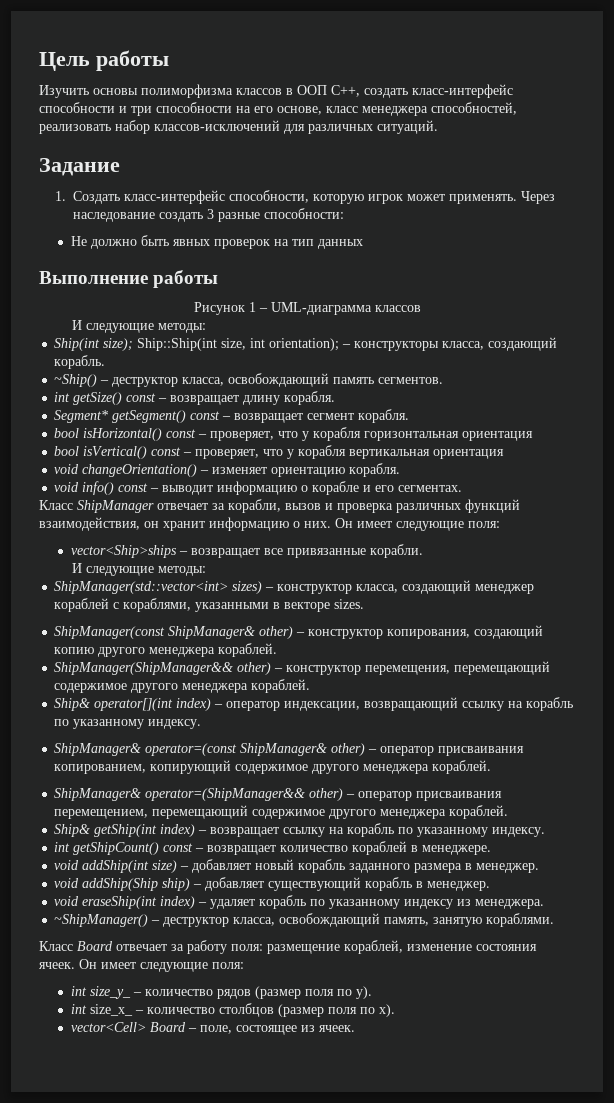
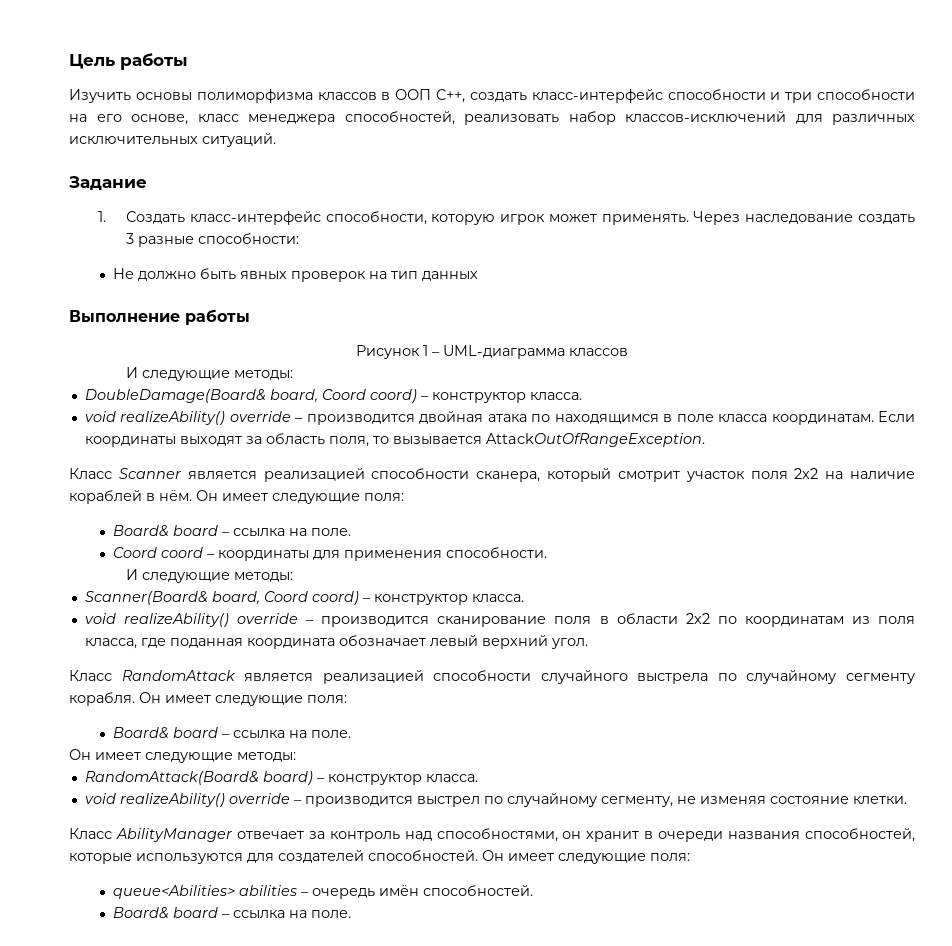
- Изучить основы полиморфизма классов в ООП C++, создать класс-интерфейс способности и три способности на его основе, класс менеджера способностей, реализовать набор классов-исключений для различных ситуаций.
+ Изучить основы полиморфизма классов в ООП C++, создать класс-интерфейс способности и три способности на его основе, класс менеджера способностей, реализовать набор классов-исключений для различных исключительных ситуаций.
- Ship(int size); Ship::Ship(int size, int orientation); – конструкторы класса, создающий корабль.
- ~Ship() – деструктор класса, освобождающий память сегментов.
- int getSize() const – возвращает длину корабля.
- Segment* getSegment() const – возвращает сегмент корабля.
- bool isHorizontal() const – проверяет, что у корабля горизонтальная ориентация
- bool isVertical() const – проверяет, что у корабля вертикальная ориентация
- void changeOrientation() – изменяет ориентацию корабля.
- void info() const – выводит информацию о корабле и его сегментах.
- Класс ShipManager отвечает за корабли, вызов и проверка различных функций взаимодействия, он хранит информацию о них. Он имеет следующие поля:
- vector<Ship>ships – возвращает все привязанные корабли.
+ DoubleDamage(Board& board, Coord coord) – конструктор класса.
+ void realizeAbility() override – производится двойная атака по находящимся в поле класса координатам. Если координаты выходят за область поля, то вызывается AttackOutOfRangeException.
+ Класс Scanner является реализацией способности сканера, который смотрит участок поля 2x2 на наличие кораблей в нём. Он имеет следующие поля:
+ Board& board – ссылка на поле.
+ Coord coord – координаты для применения способности.
  И следующие методы:
- ShipManager(std::vector<int> sizes) – конструктор класса, создающий менеджер кораблей с кораблями, указанными в векторе sizes.
- ShipManager(const ShipManager& other) – конструктор копирования, создающий копию другого менеджера кораблей.
- ShipManager(ShipManager&& other) – конструктор перемещения, перемещающий содержимое другого менеджера кораблей.
- Ship& operator[](int index) – оператор индексации, возвращающий ссылку на корабль по указанному индексу.
- ShipManager& operator=(const ShipManager& other) – оператор присваивания копированием, копирующий содержимое другого менеджера кораблей.
- ShipManager& operator=(ShipManager&& other) – оператор присваивания перемещением, перемещающий содержимое другого менеджера кораблей.
- Ship& getShip(int index) – возвращает ссылку на корабль по указанному индексу.
- int getShipCount() const – возвращает количество кораблей в менеджере.
- void addShip(int size) – добавляет новый корабль заданного размера в менеджер.
- void addShip(Ship ship) – добавляет существующий корабль в менеджер.
- void eraseShip(int index) – удаляет корабль по указанному индексу из менеджера.
- ~ShipManager() – деструктор класса, освобождающий память, занятую кораблями.
- Класс Board отвечает за работу поля: размещение кораблей, изменение состояния ячеек. Он имеет следующие поля:
- int size_y_ – количество рядов (размер поля по y).
- int size_x_ – количество столбцов (размер поля по x).
- vector<Cell> Board – поле, состоящее из ячеек.
+ Scanner(Board& board, Coord coord) – конструктор класса.
+ void realizeAbility() override – производится сканирование поля в области 2x2 по координатам из поля класса, где поданная координата обозначает левый верхний угол.
+ Класс RandomAttack является реализацией способности случайного выстрела по случайному сегменту корабля. Он имеет следующие поля:
+ Board& board – ссылка на поле.
+ Он имеет следующие методы:
+ RandomAttack(Board& board) – конструктор класса.
+ void realizeAbility() override – производится выстрел по случайному сегменту, не изменяя состояние клетки.
+ Класс AbilityManager отвечает за контроль над способностями, он хранит в очереди названия способностей, которые используются для создателей способностей. Он имеет следующие поля:
+ queue<Abilities> abilities – очередь имён способностей.
+ Board& board – ссылка на поле.

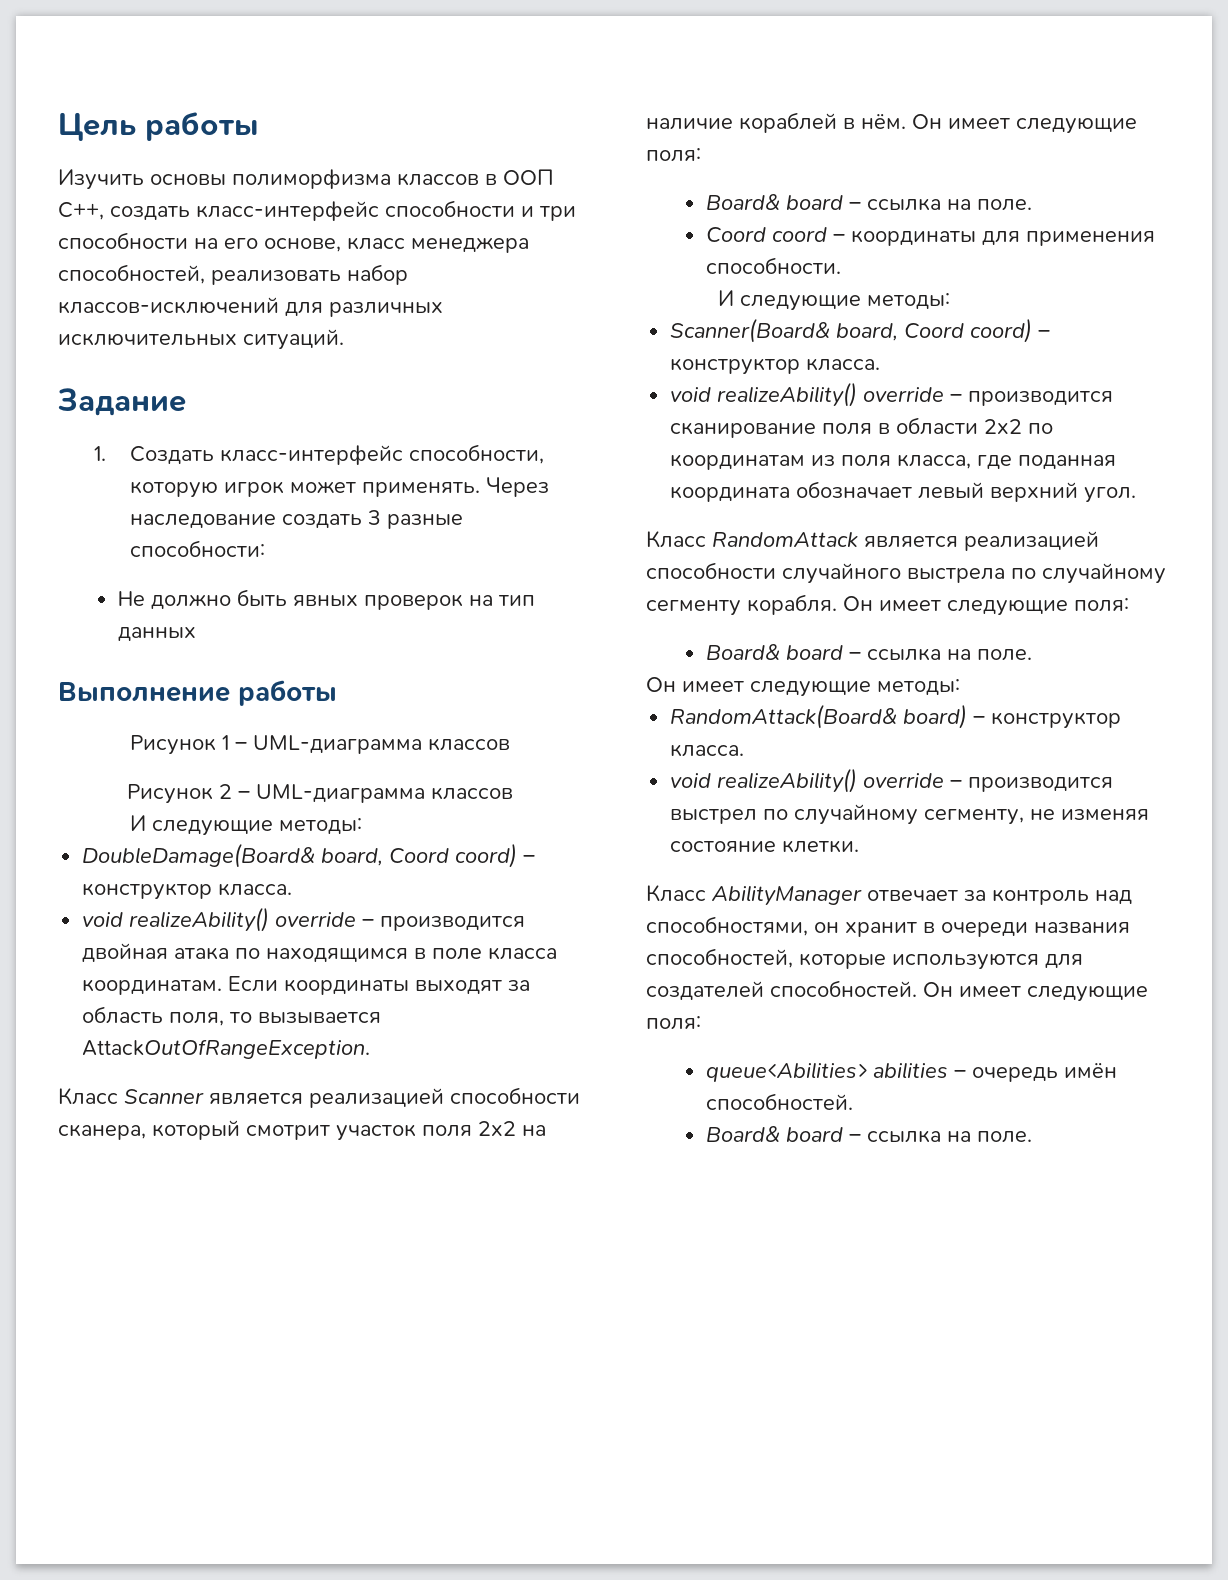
+ Рисунок 2 – UML-диаграмма классов

